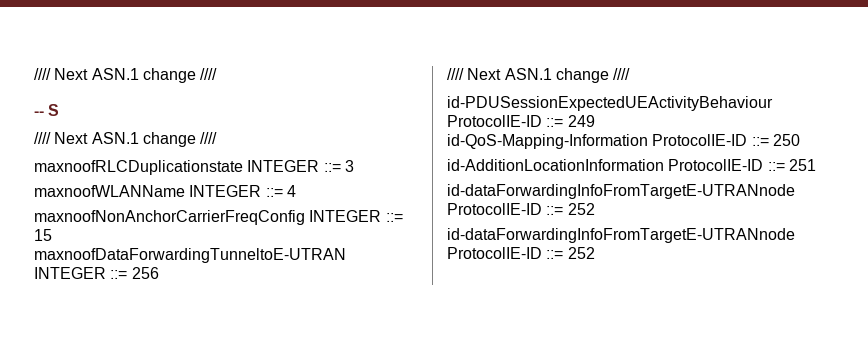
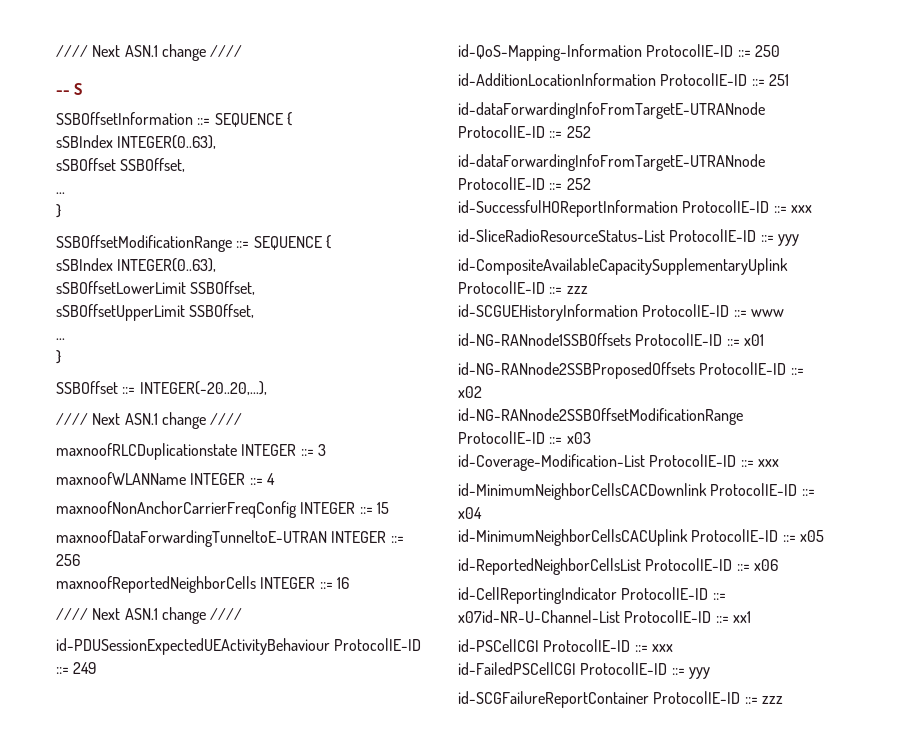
+ SSBOffsetInformation ::= SEQUENCE {
+ sSBIndex INTEGER(0..63),
+ sSBOffset SSBOffset,
+ ...
+ }
+ SSBOffsetModificationRange ::= SEQUENCE {
+ sSBIndex INTEGER(0..63),
+ sSBOffsetLowerLimit SSBOffset,
+ sSBOffsetUpperLimit SSBOffset,
+ ...
+ }
+ SSBOffset ::= INTEGER(-20..20,...),
+ maxnoofReportedNeighborCells INTEGER ::= 16
+ id-SuccessfulHOReportInformation ProtocolIE-ID ::= xxx
+ id-SliceRadioResourceStatus-List ProtocolIE-ID ::= yyy
+ id-CompositeAvailableCapacitySupplementaryUplink ProtocolIE-ID ::= zzz
+ id-SCGUEHistoryInformation ProtocolIE-ID ::= www
+ id-NG-RANnode1SSBOffsets ProtocolIE-ID ::= x01
+ id-NG-RANnode2SSBProposedOffsets ProtocolIE-ID ::= x02
+ id-NG-RANnode2SSBOffsetModificationRange ProtocolIE-ID ::= x03
+ id-Coverage-Modification-List ProtocolIE-ID ::= xxx
+ id-MinimumNeighborCellsCACDownlink ProtocolIE-ID ::= x04
+ id-MinimumNeighborCellsCACUplink ProtocolIE-ID ::= x05
+ id-ReportedNeighborCellsList ProtocolIE-ID ::= x06
+ id-CellReportingIndicator ProtocolIE-ID ::= x07id-NR-U-Channel-List ProtocolIE-ID ::= xx1
+ id-PSCellCGI ProtocolIE-ID ::= xxx
+ id-FailedPSCellCGI ProtocolIE-ID ::= yyy
+ id-SCGFailureReportContainer ProtocolIE-ID ::= zzz

